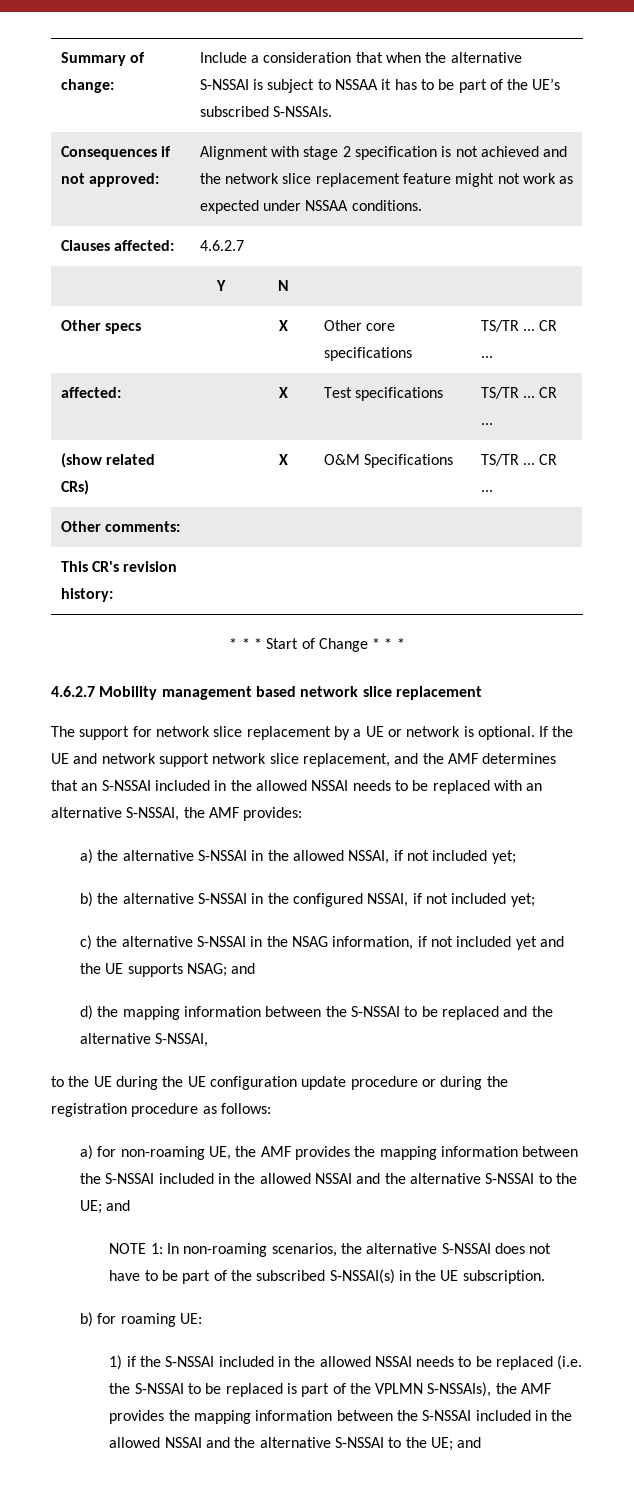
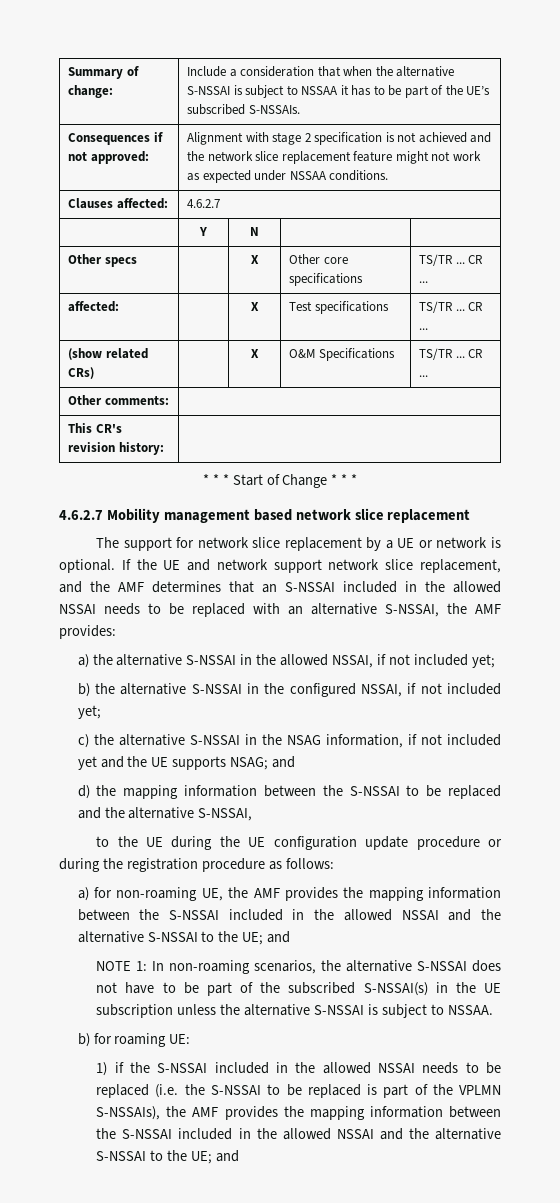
- NOTE 1: In non-roaming scenarios, the alternative S-NSSAI does not have to be part of the subscribed S-NSSAI(s) in the UE subscription.
+ NOTE 1: In non-roaming scenarios, the alternative S-NSSAI does not have to be part of the subscribed S-NSSAI(s) in the UE subscription unless the alternative S-NSSAI is subject to NSSAA.

